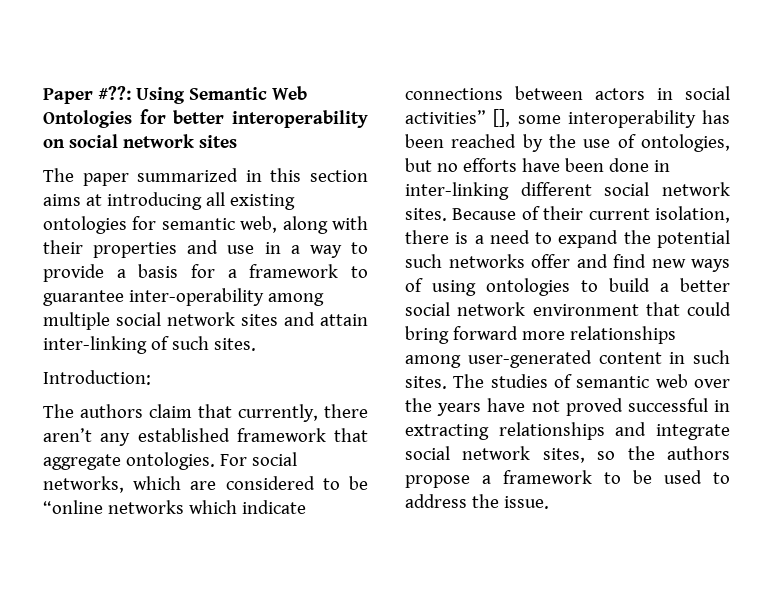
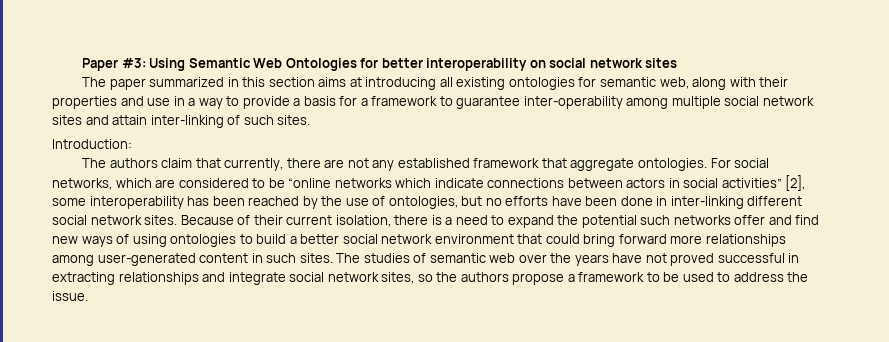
- Paper #??: Using Semantic Web Ontologies for better interoperability on social network sites
+ Paper #3: Using Semantic Web Ontologies for better interoperability on social network sites
- The authors claim that currently, there aren’t any established framework that aggregate ontologies.
+ The authors claim that currently, there are not any established framework that aggregate ontologies.
- For social networks, which are considered to be “online networks which indicate connections between actors in social activities” [], some interoperability has been reached by the use of ontologies, but no efforts have been done in inter-linking different social network sites.
+ For social networks, which are considered to be “online networks which indicate connections between actors in social activities” [2], some interoperability has been reached by the use of ontologies, but no efforts have been done in inter-linking different social network sites.

